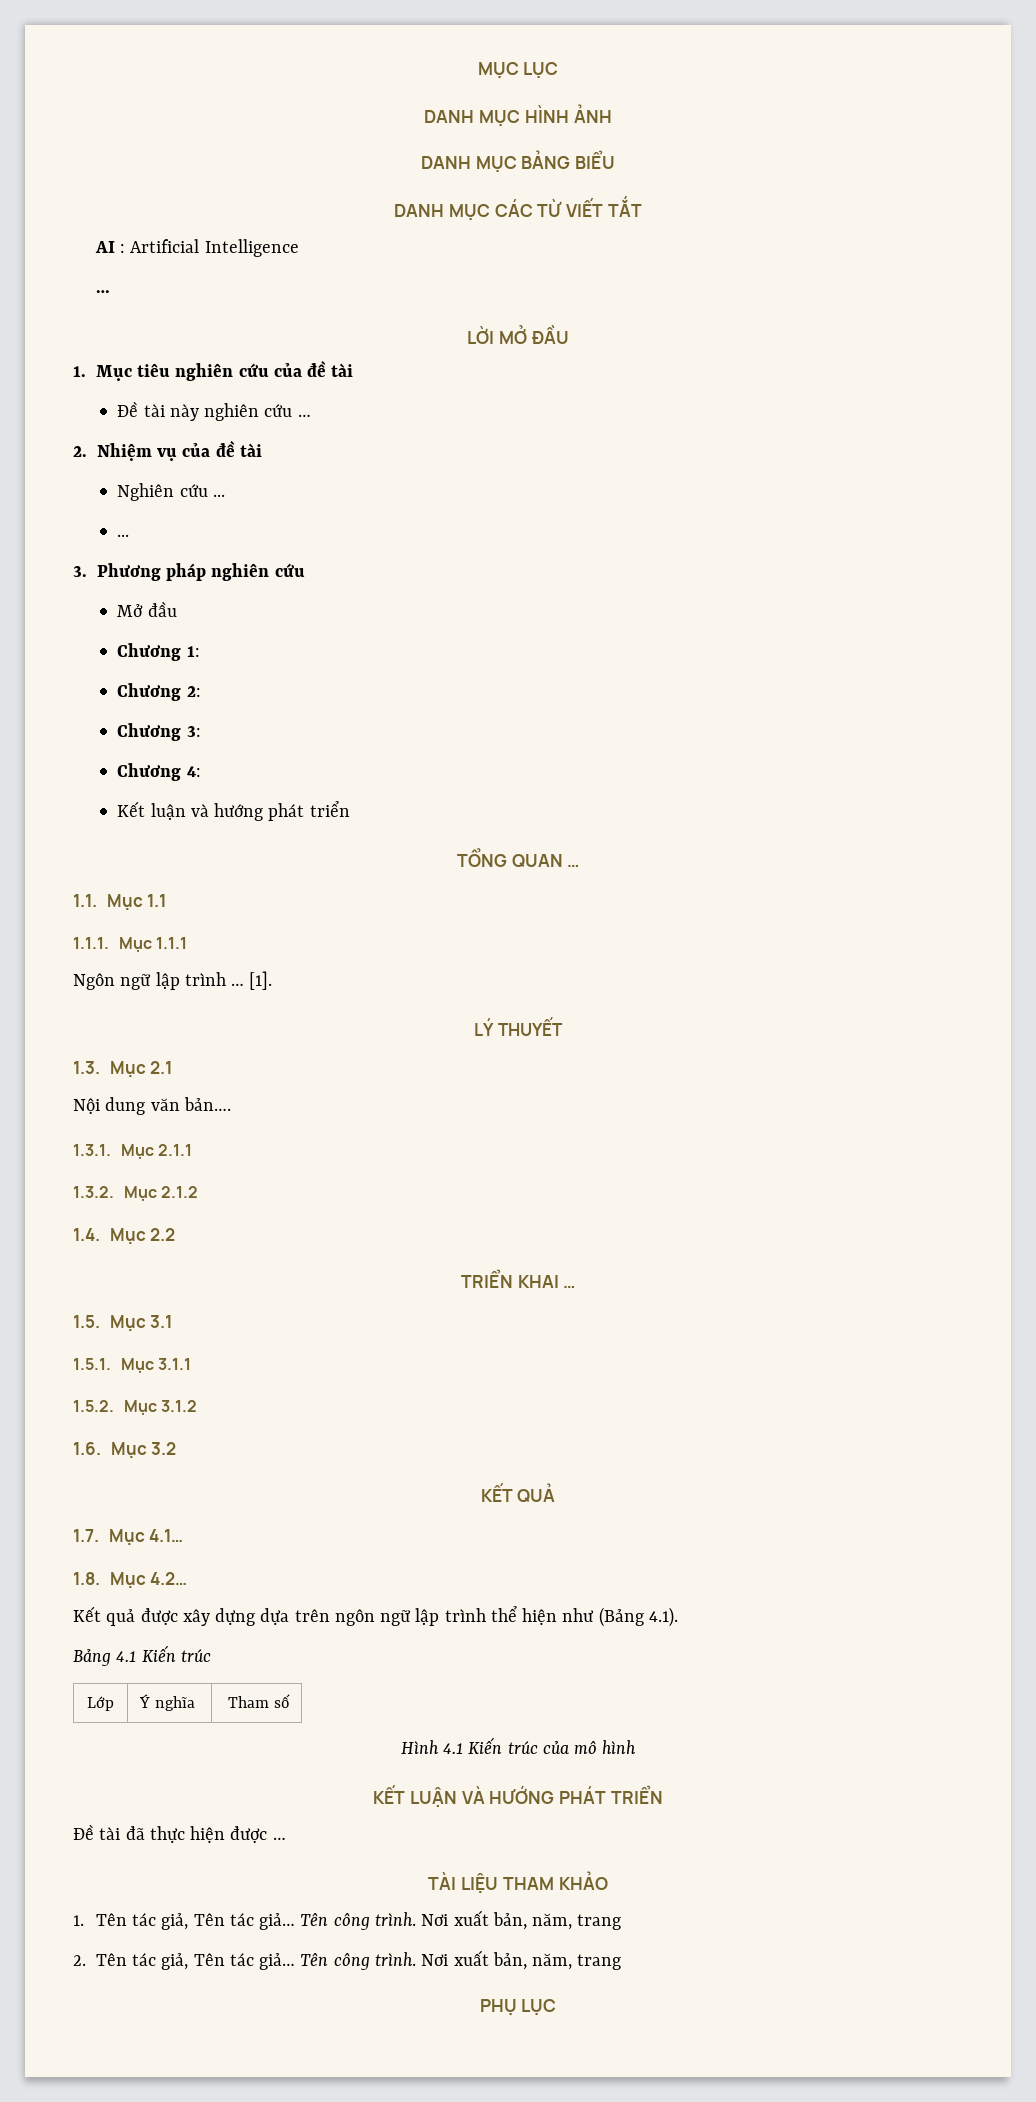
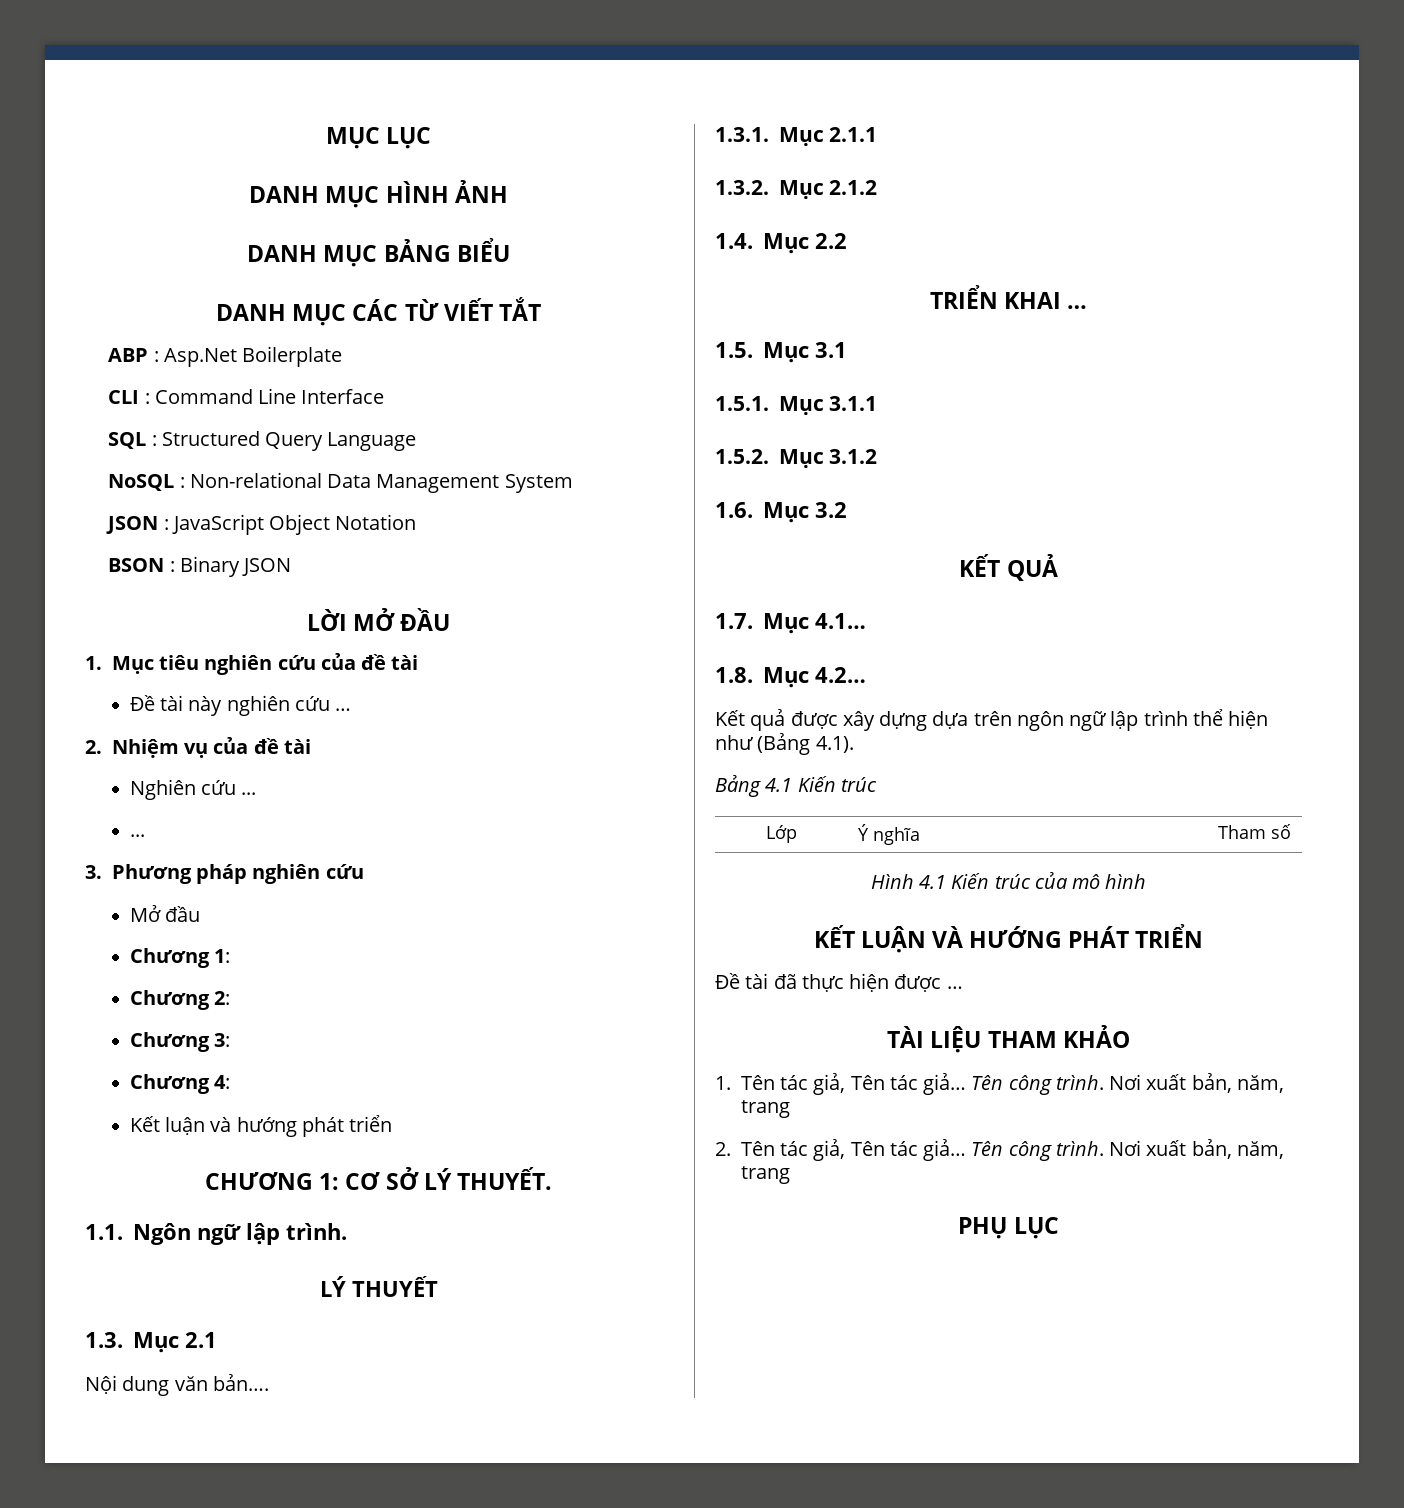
- AI : Artificial Intelligence
- …
+ ABP : Asp.Net Boilerplate
+ CLI : Command Line Interface
+ SQL : Structured Query Language
+ NoSQL : Non-relational Data Management System
+ JSON : JavaScript Object Notation
+ BSON : Binary JSON
- TỔNG QUAN …
- 1.1. Mục 1.1
- 1.1.1. Mục 1.1.1
- Ngôn ngữ lập trình … [1].
+ CHƯƠNG 1: CƠ SỞ LÝ THUYẾT.
+ 1.1. Ngôn ngữ lập trình.

